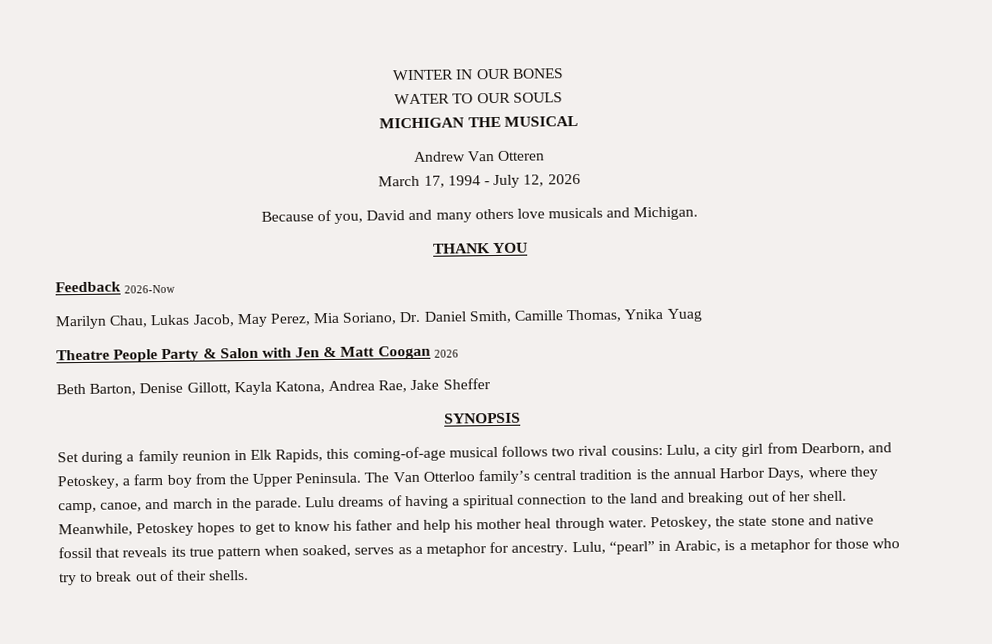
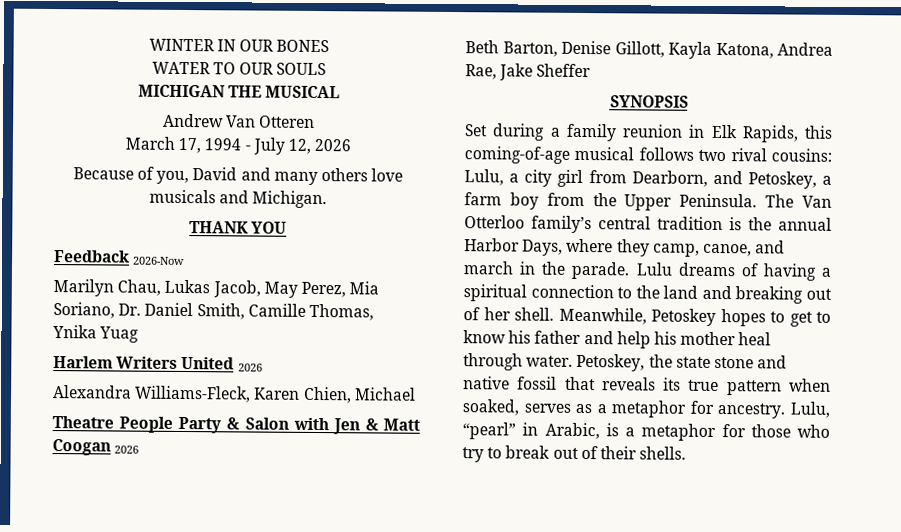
+ Harlem Writers United 2026
+ Alexandra Williams-Fleck, Karen Chien, Michael

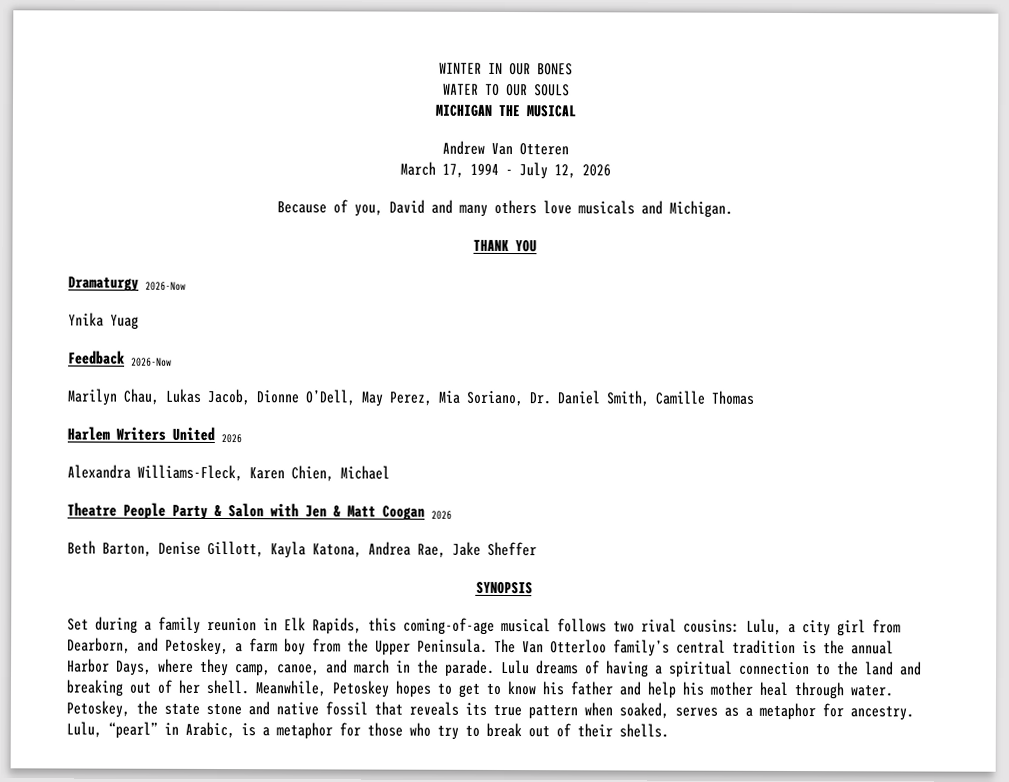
+ Dramaturgy 2026-Now
+ Ynika Yuag
- Marilyn Chau, Lukas Jacob, May Perez, Mia Soriano, Dr. Daniel Smith, Camille Thomas, Ynika Yuag
+ Marilyn Chau, Lukas Jacob, Dionne O’Dell, May Perez, Mia Soriano, Dr. Daniel Smith, Camille Thomas

